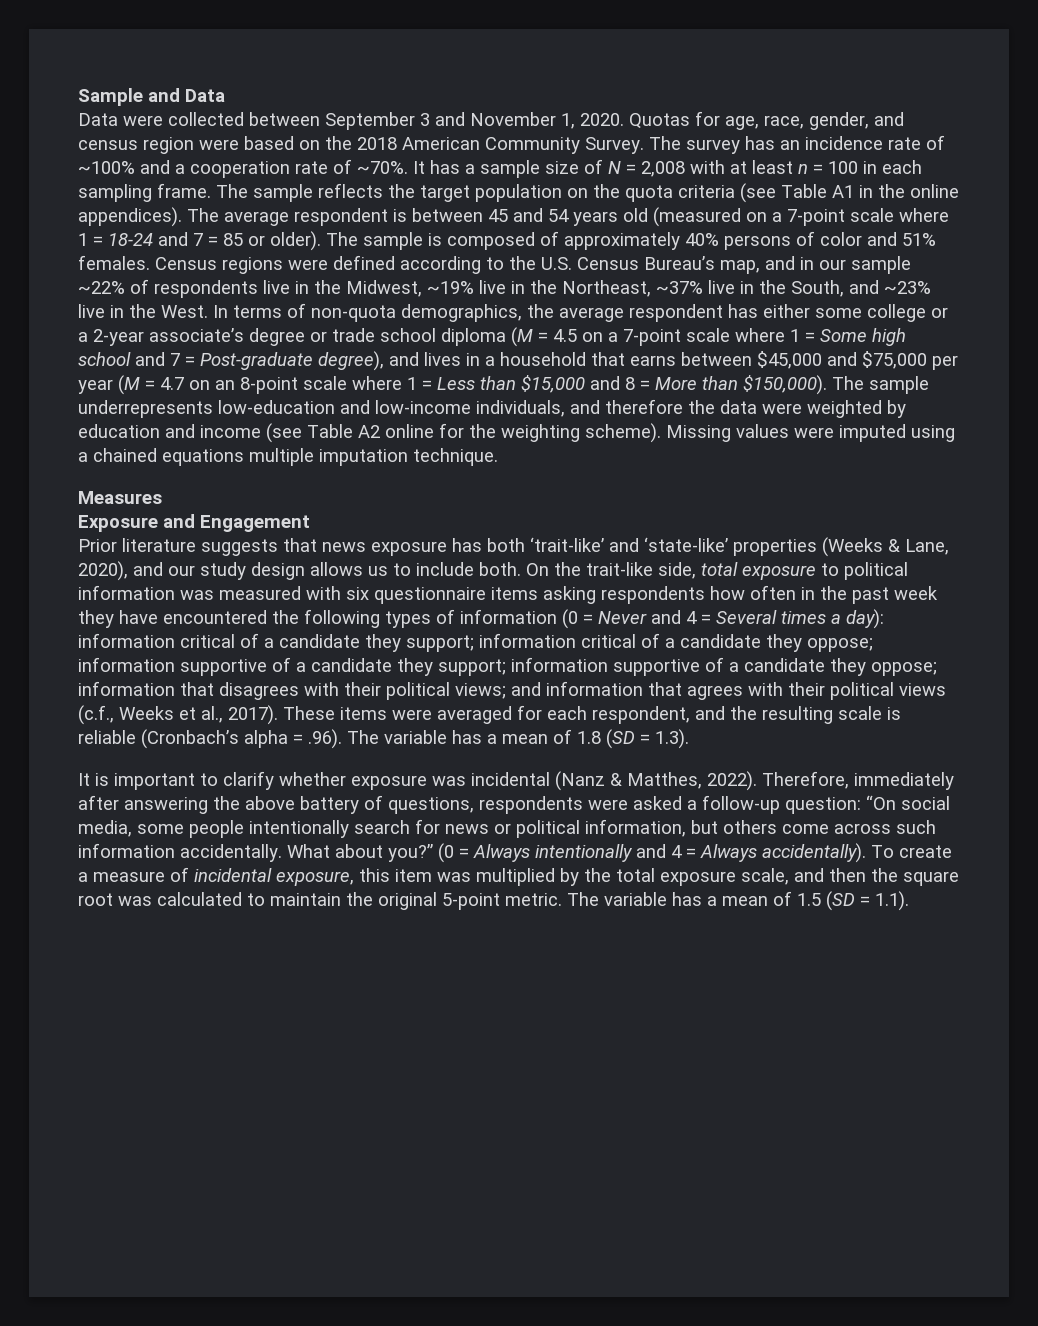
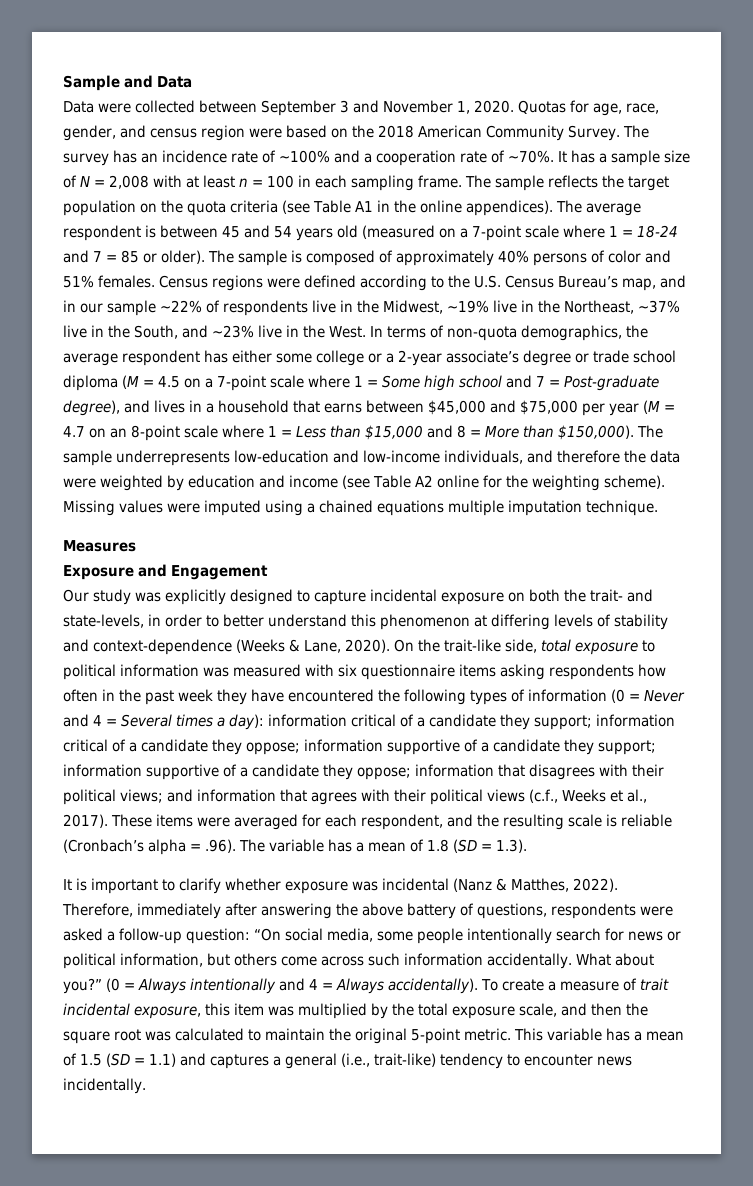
- Prior literature suggests that news exposure has both ‘trait-like’ and ‘state-like’ properties (Weeks & Lane, 2020), and our study design allows us to include both.
+ Our study was explicitly designed to capture incidental exposure on both the trait- and state-levels, in order to better understand this phenomenon at differing levels of stability and context-dependence (Weeks & Lane, 2020).
- To create a measure of incidental exposure, this item was multiplied by the total exposure scale, and then the square root was calculated to maintain the original 5-point metric.
+ To create a measure of trait incidental exposure, this item was multiplied by the total exposure scale, and then the square root was calculated to maintain the original 5-point metric.
- The variable has a mean of 1.5 (SD = 1.1).
+ This variable has a mean of 1.5 (SD = 1.1) and captures a general (i.e., trait-like) tendency to encounter news incidentally.

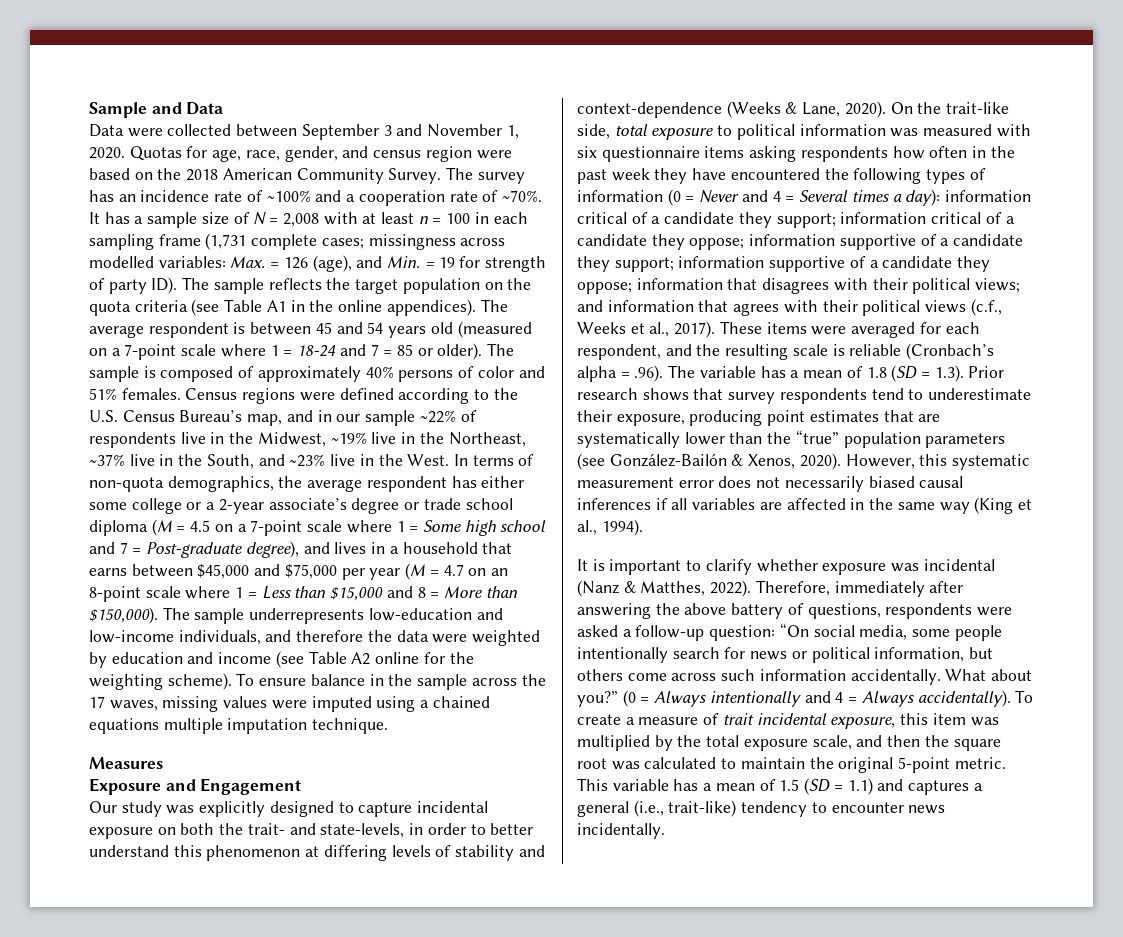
- It has a sample size of N = 2,008 with at least n = 100 in each sampling frame. The sample reflects the target population on the quota criteria (see Table A1 in the online appendices).
+ It has a sample size of N = 2,008 with at least n = 100 in each sampling frame (1,731 complete cases; missingness across modelled variables: Max. = 126 (age), and Min. = 19 for strength of party ID). The sample reflects the target population on the quota criteria (see Table A1 in the online appendices).
- Missing values were imputed using a chained equations multiple imputation technique.
+ To ensure balance in the sample across the 17 waves, missing values were imputed using a chained equations multiple imputation technique.
- These items were averaged for each respondent, and the resulting scale is reliable (Cronbach’s alpha = .96). The variable has a mean of 1.8 (SD = 1.3).
+ These items were averaged for each respondent, and the resulting scale is reliable (Cronbach’s alpha = .96). The variable has a mean of 1.8 (SD = 1.3). Prior research shows that survey respondents tend to underestimate their exposure, producing point estimates that are systematically lower than the “true” population parameters (see González-Bailón & Xenos, 2020). However, this systematic measurement error does not necessarily biased causal inferences if all variables are affected in the same way (King et al., 1994).

